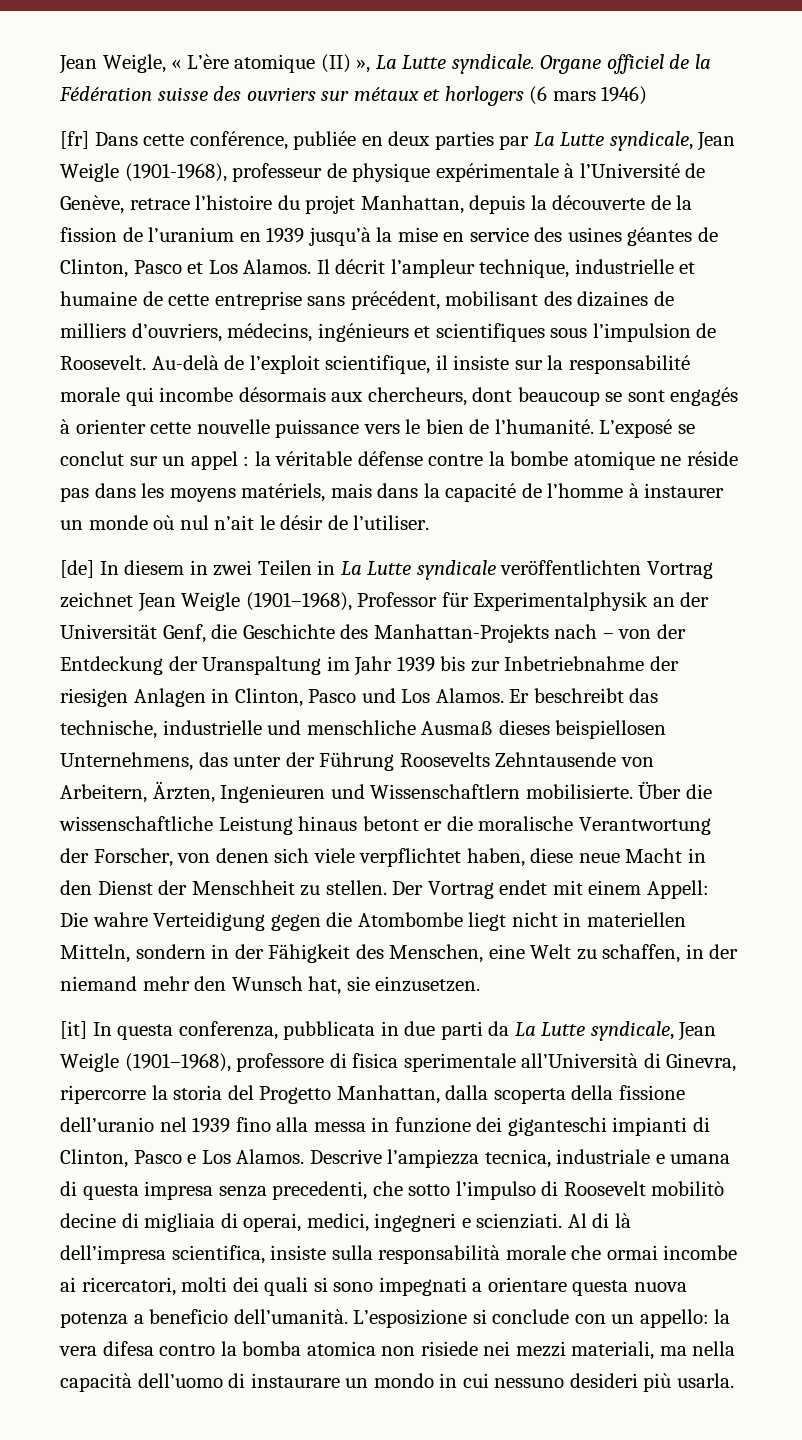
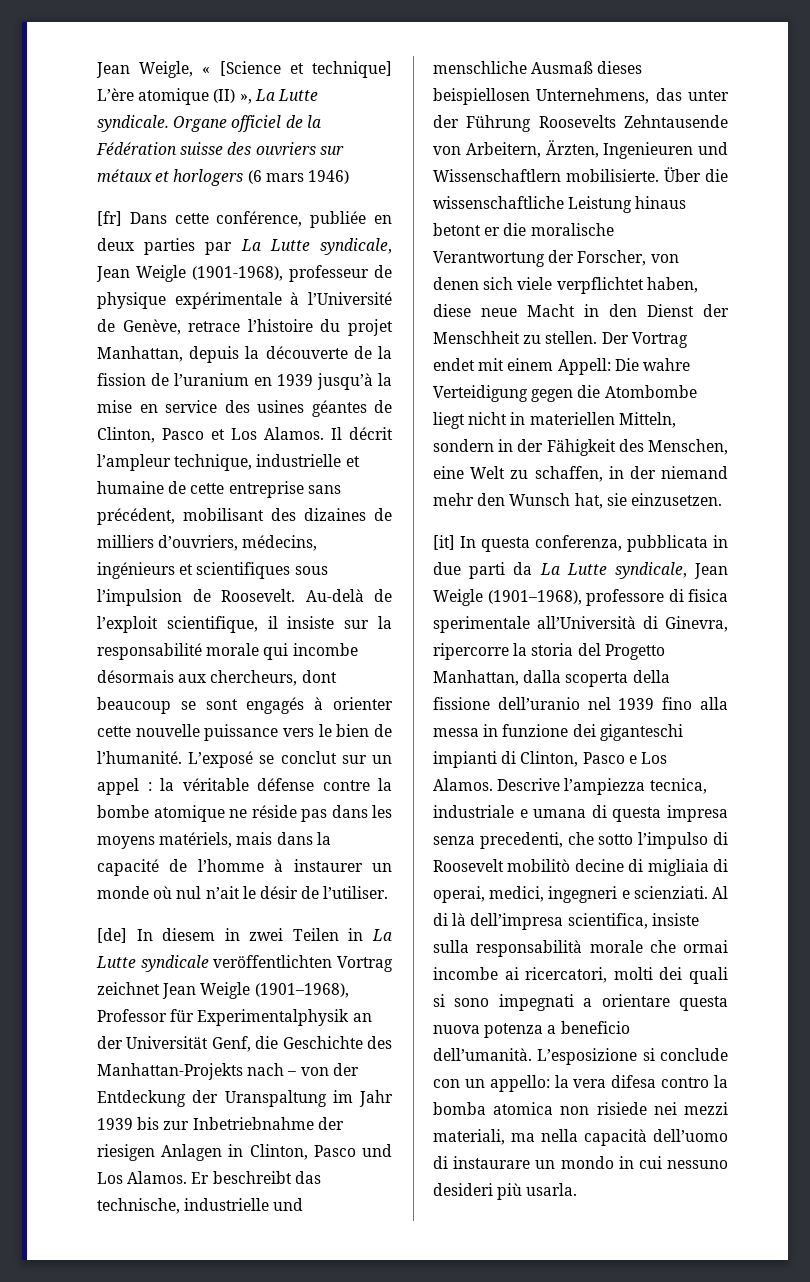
- Jean Weigle, « L’ère atomique (II) », La Lutte syndicale.
+ Jean Weigle, « [Science et technique] L’ère atomique (II) », La Lutte syndicale.

